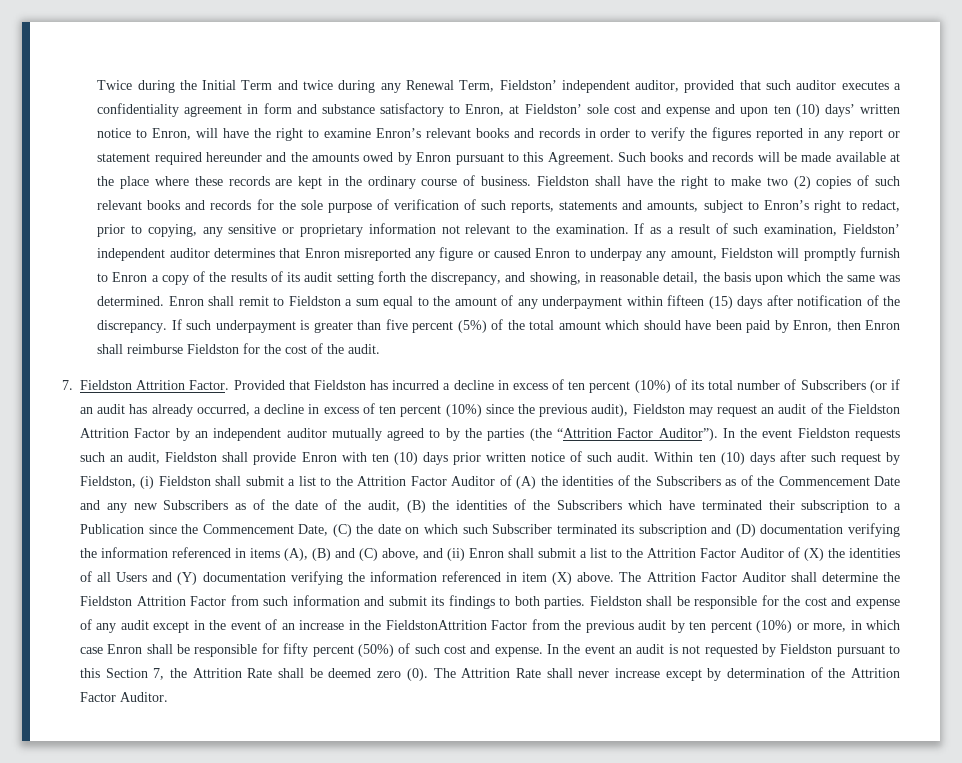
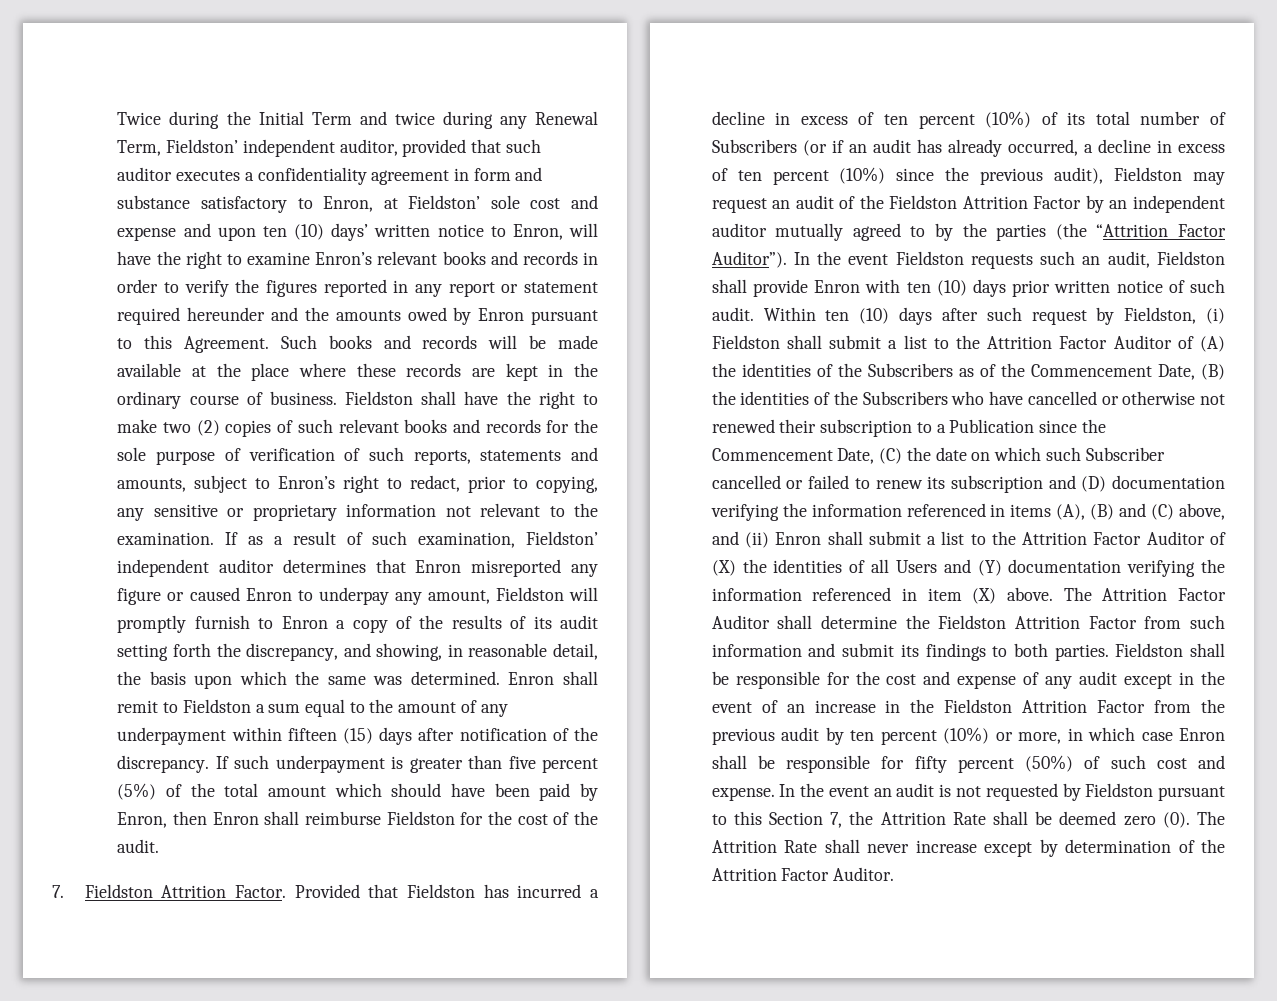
- Within ten (10) days after such request by Fieldston, (i) Fieldston shall submit a list to the Attrition Factor Auditor of (A) the identities of the Subscribers as of the Commencement Date and any new Subscribers as of the date of the audit, (B) the identities of the Subscribers which have terminated their subscription to a Publication since the Commencement Date, (C) the date on which such Subscriber terminated its subscription and (D) documentation verifying the information referenced in items (A), (B) and (C) above, and (ii) Enron shall submit a list to the Attrition Factor Auditor of (X) the identities of all Users and (Y) documentation verifying the information referenced in item (X) above.
+ Within ten (10) days after such request by Fieldston, (i) Fieldston shall submit a list to the Attrition Factor Auditor of (A) the identities of the Subscribers as of the Commencement Date, (B) the identities of the Subscribers who have cancelled or otherwise not renewed their subscription to a Publication since the Commencement Date, (C) the date on which such Subscriber cancelled or failed to renew its subscription and (D) documentation verifying the information referenced in items (A), (B) and (C) above, and (ii) Enron shall submit a list to the Attrition Factor Auditor of (X) the identities of all Users and (Y) documentation verifying the information referenced in item (X) above.
- Fieldston shall be responsible for the cost and expense of any audit except in the event of an increase in the FieldstonAttrition Factor from the previous audit by ten percent (10%) or more, in which case Enron shall be responsible for fifty percent (50%) of such cost and expense.
+ Fieldston shall be responsible for the cost and expense of any audit except in the event of an increase in the Fieldston Attrition Factor from the previous audit by ten percent (10%) or more, in which case Enron shall be responsible for fifty percent (50%) of such cost and expense.

